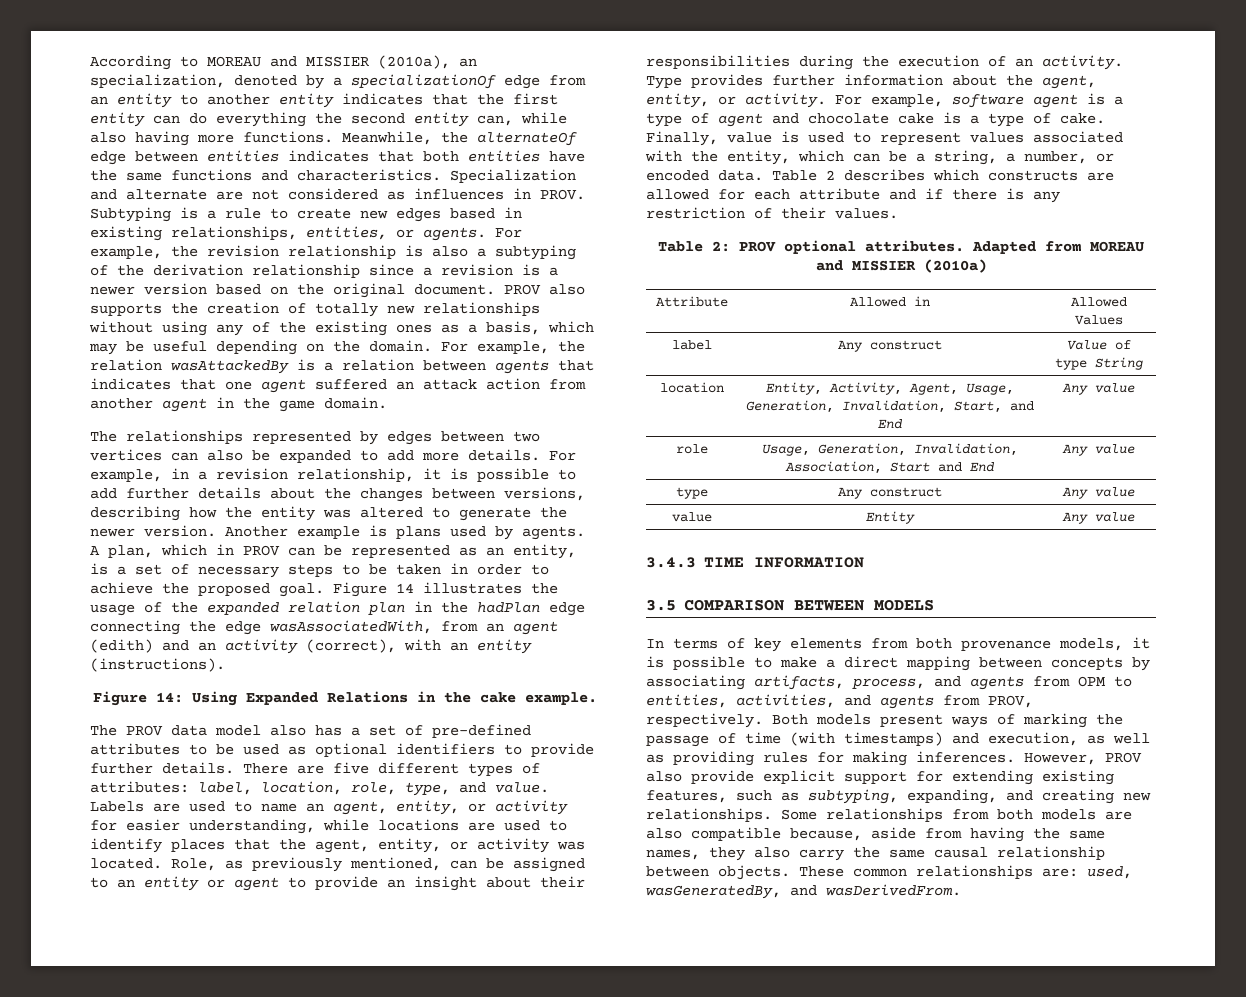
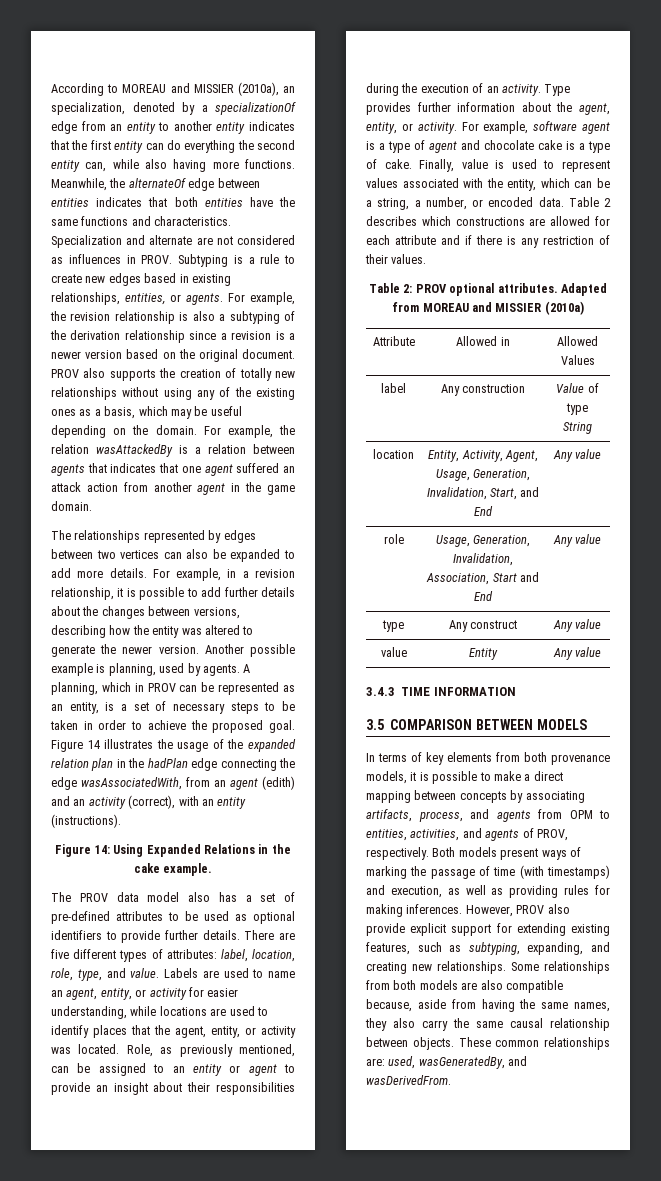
- Another example is plans used by agents.
+ Another possible example is planning, used by agents.
- A plan, which in PROV can be represented as an entity, is a set of necessary steps to be taken in order to achieve the proposed goal.
+ A planning, which in PROV can be represented as an entity, is a set of necessary steps to be taken in order to achieve the proposed goal.
- Table 2 describes which constructs are allowed for each attribute and if there is any restriction of their values.
+ Table 2 describes which constructions are allowed for each attribute and if there is any restriction of their values.
- label | Any construct | Value of type String
+ label | Any construction | Value of type String
- In terms of key elements from both provenance models, it is possible to make a direct mapping between concepts by associating artifacts, process, and agents from OPM to entities, activities, and agents from PROV, respectively.
+ In terms of key elements from both provenance models, it is possible to make a direct mapping between concepts by associating artifacts, process, and agents from OPM to entities, activities, and agents of PROV, respectively.

